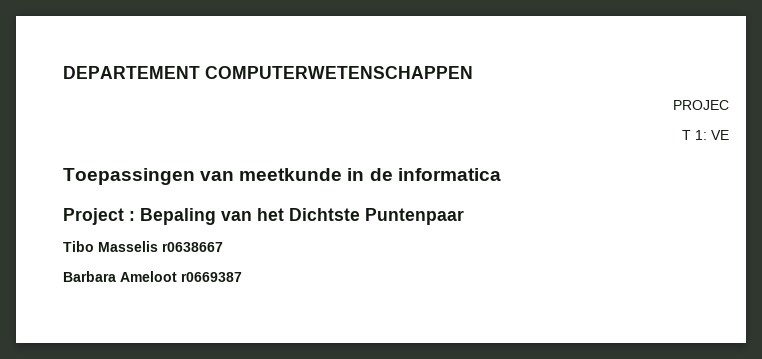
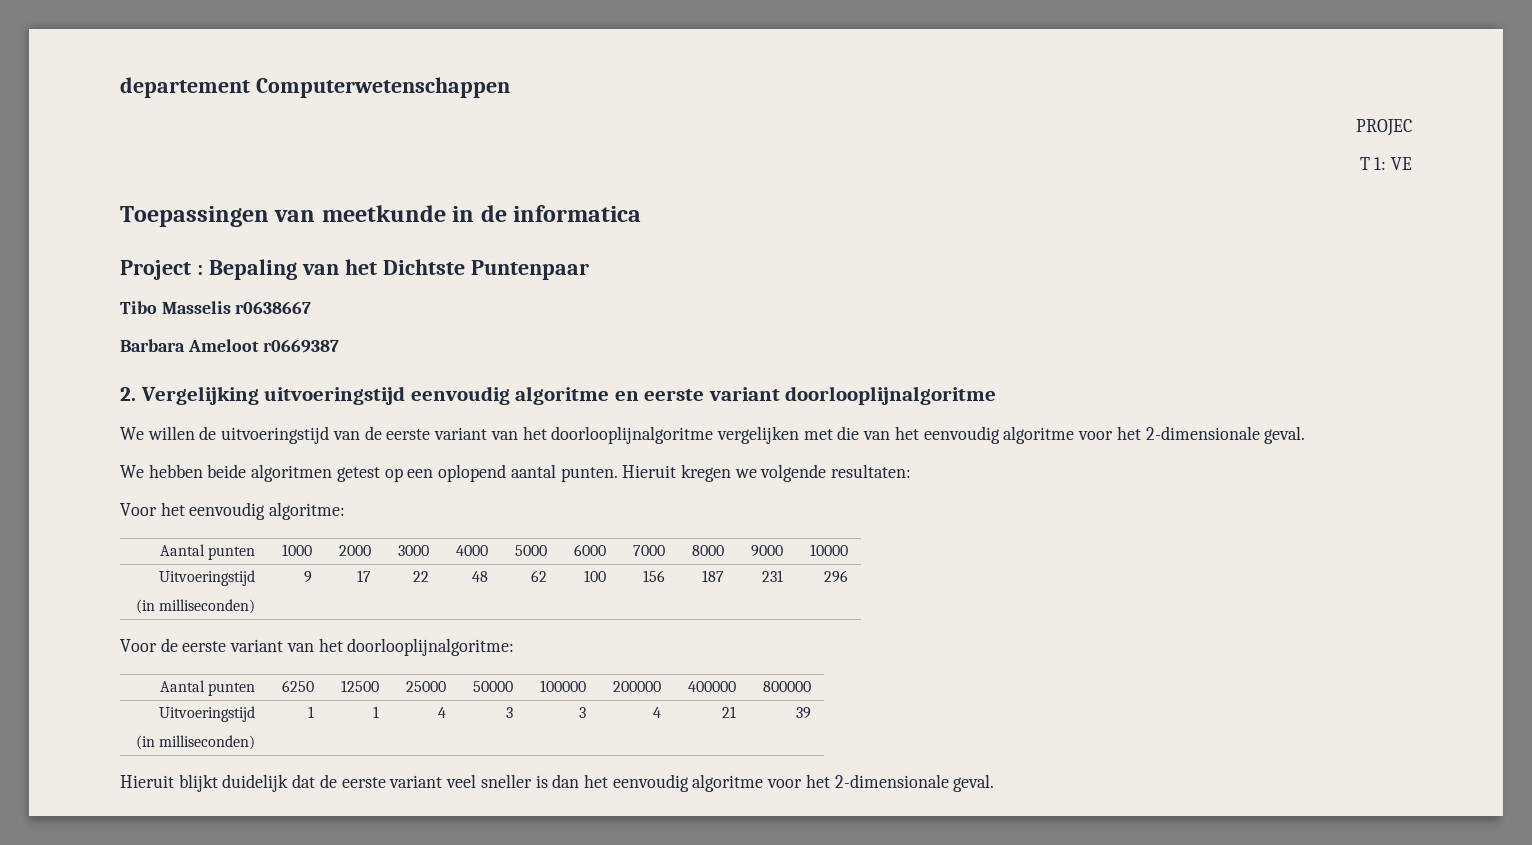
- DEPARTEMENT COMPUTERWETENSCHAPPEN
+ departement Computerwetenschappen
+ 2. Vergelijking uitvoeringstijd eenvoudig algoritme en eerste variant doorlooplijnalgoritme
+ We willen de uitvoeringstijd van de eerste variant van het doorlooplijnalgoritme vergelijken met die van het eenvoudig algoritme voor het 2-dimensionale geval.
+ We hebben beide algoritmen getest op een oplopend aantal punten. Hieruit kregen we volgende resultaten:
+ Voor het eenvoudig algoritme:
+ Aantal punten | 1000 | 2000 | 3000 | 4000 | 5000 | 6000 | 7000 | 8000 | 9000 | 10000
+ Uitvoeringstijd
+ (in milliseconden) | 9 | 17 | 22 | 48 | 62 | 100 | 156 | 187 | 231 | 296
+ Voor de eerste variant van het doorlooplijnalgoritme:
+ Aantal punten | 6250 | 12500 | 25000 | 50000 | 100000 | 200000 | 400000 | 800000
+ Uitvoeringstijd
+ (in milliseconden) | 1 | 1 | 4 | 3 | 3 | 4 | 21 | 39
+ Hieruit blijkt duidelijk dat de eerste variant veel sneller is dan het eenvoudig algoritme voor het 2-dimensionale geval.

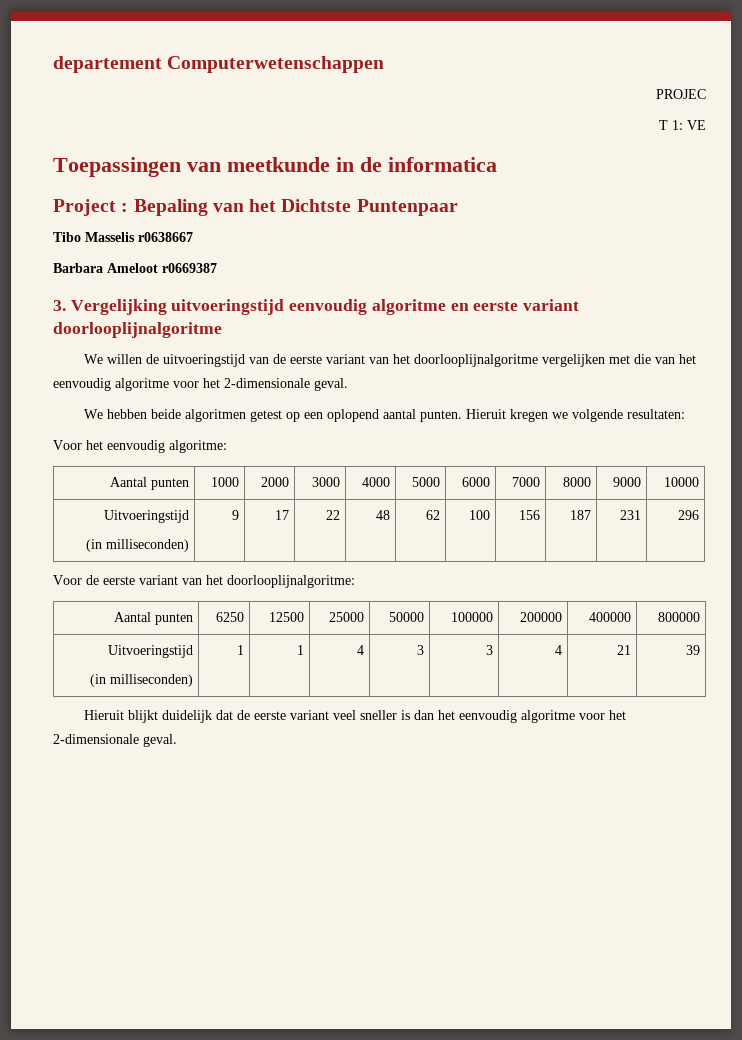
- 2. Vergelijking uitvoeringstijd eenvoudig algoritme en eerste variant doorlooplijnalgoritme
+ 3. Vergelijking uitvoeringstijd eenvoudig algoritme en eerste variant doorlooplijnalgoritme

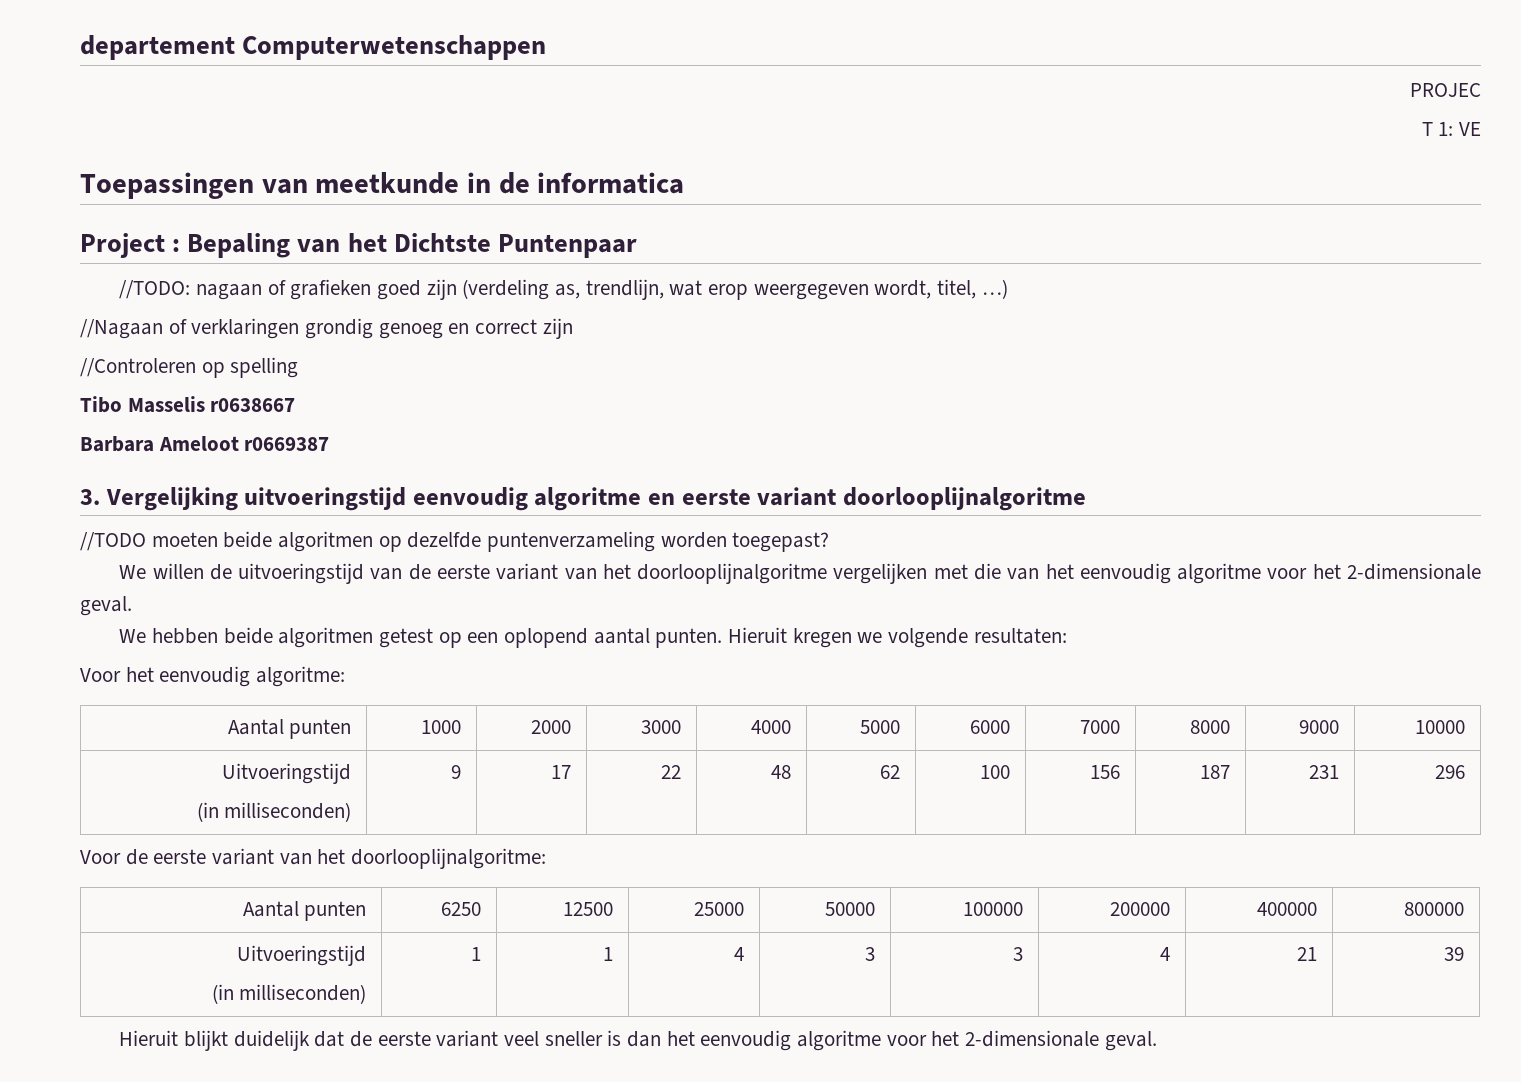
+ //TODO: nagaan of grafieken goed zijn (verdeling as, trendlijn, wat erop weergegeven wordt, titel, …)
+ //Nagaan of verklaringen grondig genoeg en correct zijn
+ //Controleren op spelling
+ //TODO moeten beide algoritmen op dezelfde puntenverzameling worden toegepast?

